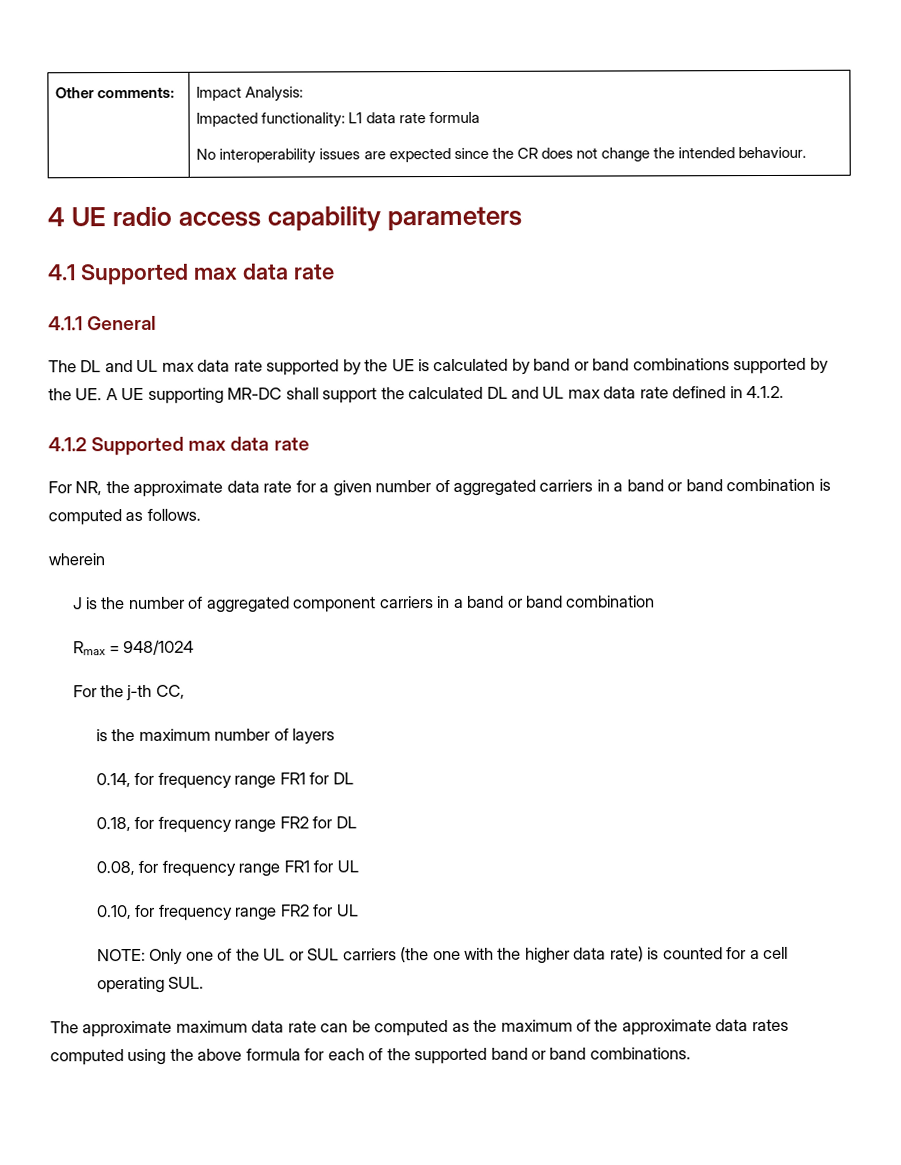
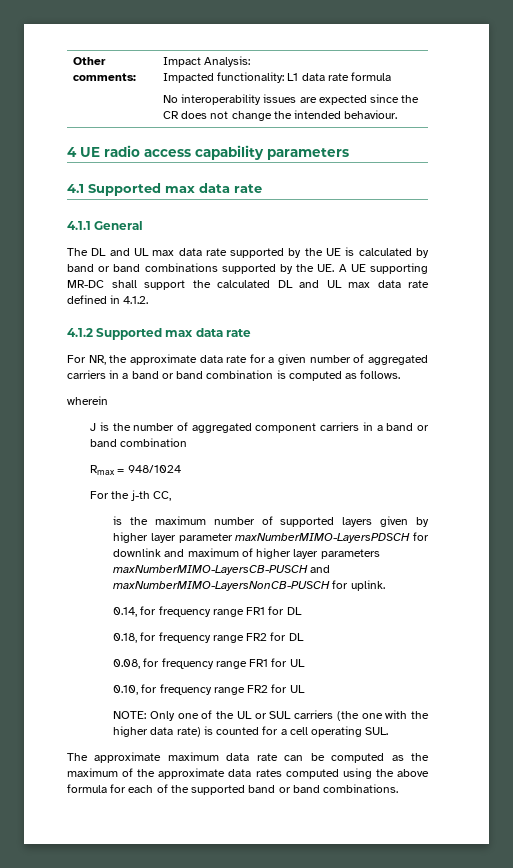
- is the maximum number of layers
+ is the maximum number of supported layers given by higher layer parameter maxNumberMIMO-LayersPDSCH for downlink and maximum of higher layer parameters maxNumberMIMO-LayersCB-PUSCH and maxNumberMIMO-LayersNonCB-PUSCH for uplink.

